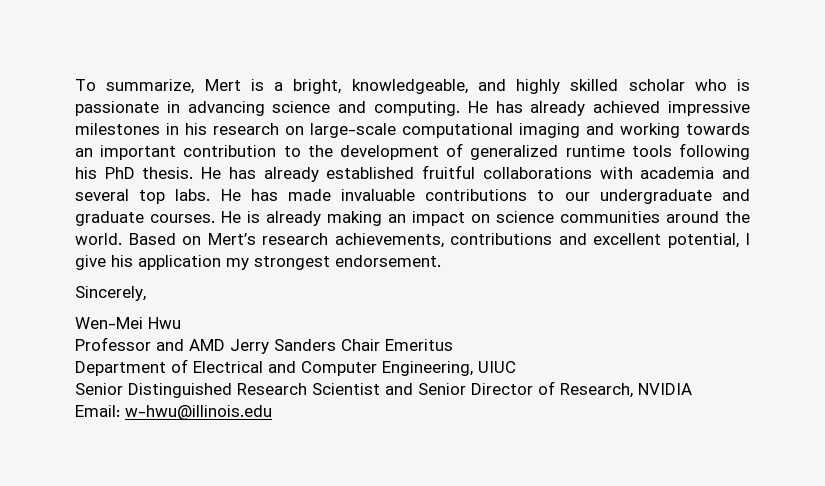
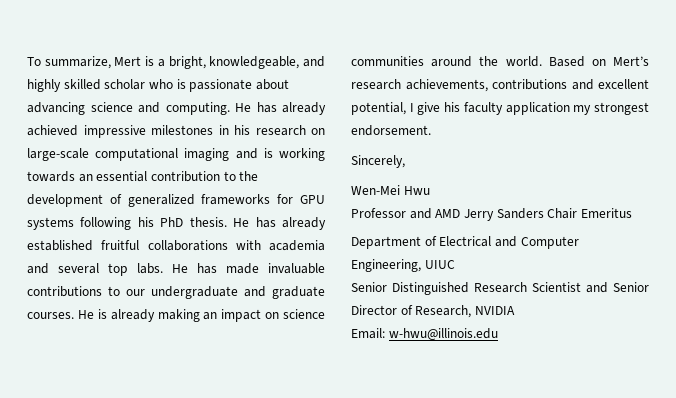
- To summarize, Mert is a bright, knowledgeable, and highly skilled scholar who is passionate in advancing science and computing.
+ To summarize, Mert is a bright, knowledgeable, and highly skilled scholar who is passionate about advancing science and computing.
- He has already achieved impressive milestones in his research on large-scale computational imaging and working towards an important contribution to the development of generalized runtime tools following his PhD thesis.
+ He has already achieved impressive milestones in his research on large-scale computational imaging and is working towards an essential contribution to the development of generalized frameworks for GPU systems following his PhD thesis.
- Based on Mert’s research achievements, contributions and excellent potential, I give his application my strongest endorsement.
+ Based on Mert’s research achievements, contributions and excellent potential, I give his faculty application my strongest endorsement.

